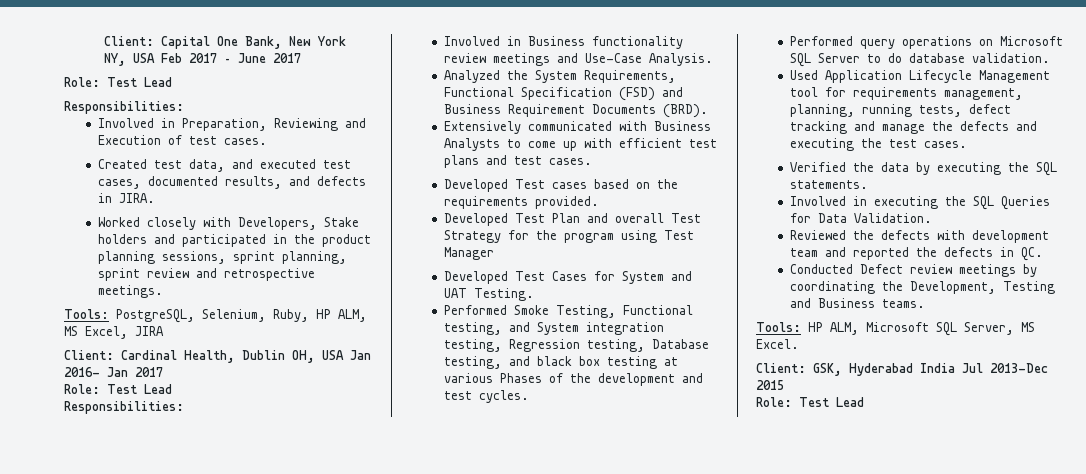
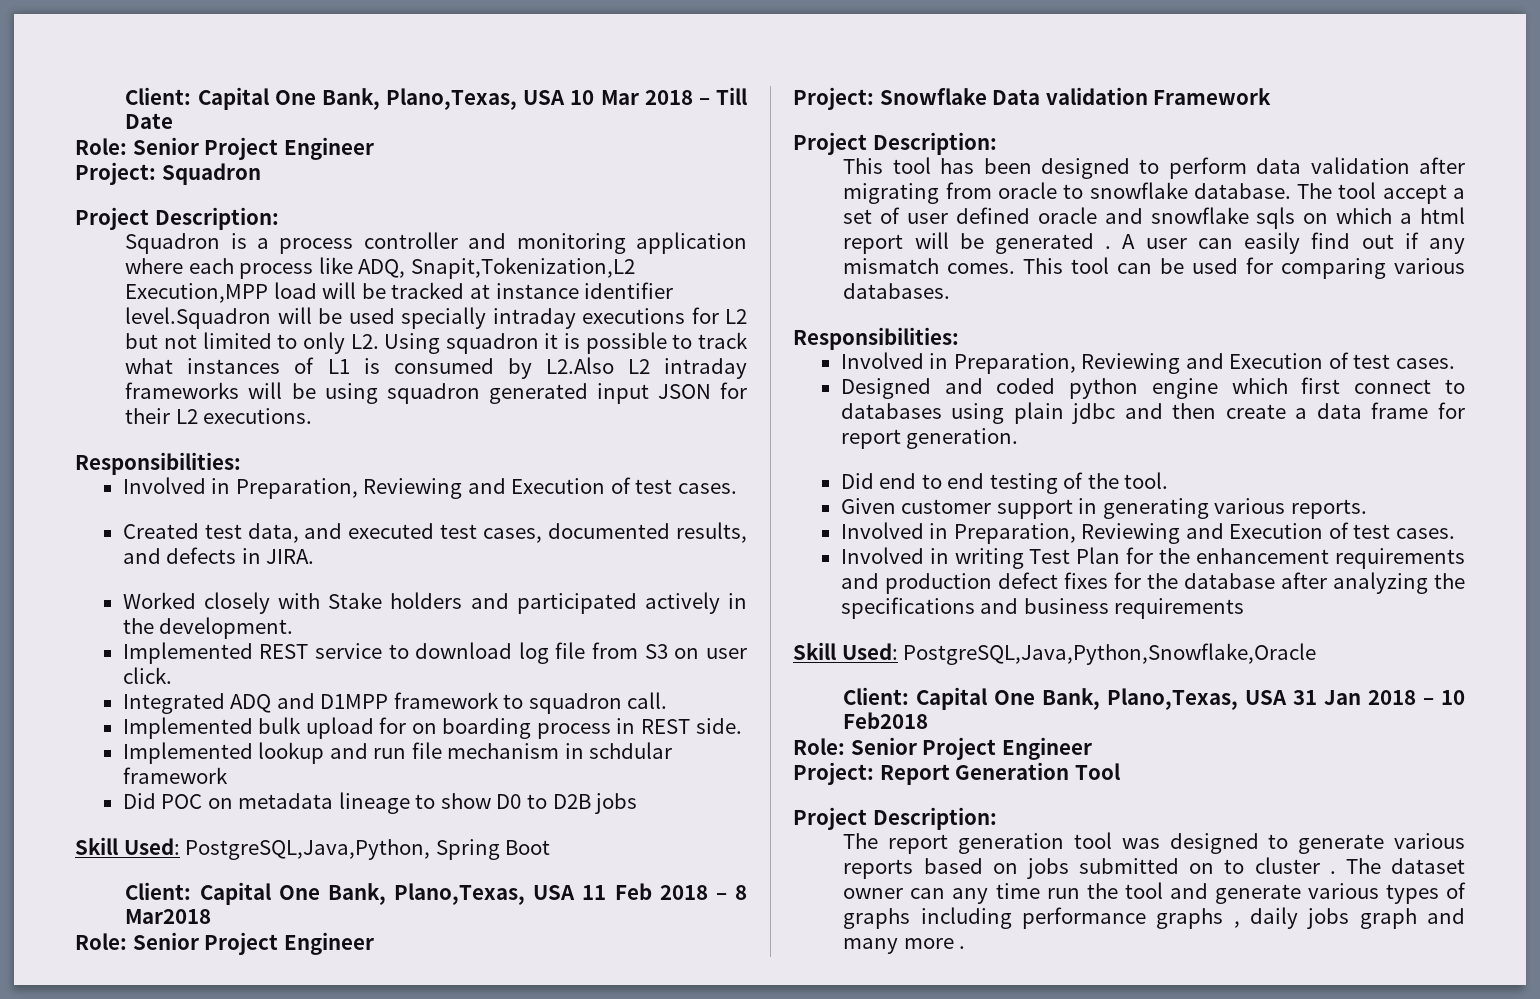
- Client: Capital One Bank, New York NY, USA Feb 2017 – June 2017
- Role: Test Lead
+ Client: Capital One Bank, Plano,Texas, USA 10 Mar 2018 – Till Date
+ Role: Senior Project Engineer
+ Project: Squadron
+ Project Description:
+ Squadron is a process controller and monitoring application where each process like ADQ, Snapit,Tokenization,L2 Execution,MPP load will be tracked at instance identifier level.Squadron will be used specially intraday executions for L2 but not limited to only L2. Using squadron it is possible to track what instances of L1 is consumed by L2.Also L2 intraday frameworks will be using squadron generated input JSON for their L2 executions.
- Worked closely with Developers, Stake holders and participated in the product planning sessions, sprint planning, sprint review and retrospective meetings.
- Tools: PostgreSQL, Selenium, Ruby, HP ALM, MS Excel, JIRA
- Client: Cardinal Health, Dublin OH, USA Jan 2016- Jan 2017
- Role: Test Lead
+ Worked closely with Stake holders and participated actively in the development.
+ Implemented REST service to download log file from S3 on user click.
+ Integrated ADQ and D1MPP framework to squadron call.
+ Implemented bulk upload for on boarding process in REST side.
+ Implemented lookup and run file mechanism in schdular framework
+ Did POC on metadata lineage to show D0 to D2B jobs
+ Skill Used: PostgreSQL,Java,Python, Spring Boot
+ Client: Capital One Bank, Plano,Texas, USA 11 Feb 2018 – 8 Mar2018
+ Role: Senior Project Engineer
+ Project: Snowflake Data validation Framework
+ Project Description:
+ This tool has been designed to perform data validation after migrating from oracle to snowflake database. The tool accept a set of user defined oracle and snowflake sqls on which a html report will be generated . A user can easily find out if any mismatch comes. This tool can be used for comparing various databases.
  Responsibilities:
- Involved in Business functionality review meetings and Use-Case Analysis.
- Analyzed the System Requirements, Functional Specification (FSD) and Business Requirement Documents (BRD).
- Extensively communicated with Business Analysts to come up with efficient test plans and test cases.
- Developed Test cases based on the requirements provided.
- Developed Test Plan and overall Test Strategy for the program using Test Manager
- Developed Test Cases for System and UAT Testing.
- Performed Smoke Testing, Functional testing, and System integration testing, Regression testing, Database testing, and black box testing at various Phases of the development and test cycles.
- Performed query operations on Microsoft SQL Server to do database validation.
- Used Application Lifecycle Management tool for requirements management, planning, running tests, defect tracking and manage the defects and executing the test cases.
- Verified the data by executing the SQL statements.
- Involved in executing the SQL Queries for Data Validation.
- Reviewed the defects with development team and reported the defects in QC.
- Conducted Defect review meetings by coordinating the Development, Testing and Business teams.
- Tools: HP ALM, Microsoft SQL Server, MS Excel.
- Client: GSK, Hyderabad India Jul 2013-Dec 2015
- Role: Test Lead
+ Involved in Preparation, Reviewing and Execution of test cases.
+ Designed and coded python engine which first connect to databases using plain jdbc and then create a data frame for report generation.
+ Did end to end testing of the tool.
+ Given customer support in generating various reports.
+ Involved in Preparation, Reviewing and Execution of test cases.
+ Involved in writing Test Plan for the enhancement requirements and production defect fixes for the database after analyzing the specifications and business requirements
+ Skill Used: PostgreSQL,Java,Python,Snowflake,Oracle
+ Client: Capital One Bank, Plano,Texas, USA 31 Jan 2018 – 10 Feb2018
+ Role: Senior Project Engineer
+ Project: Report Generation Tool
+ Project Description:
+ The report generation tool was designed to generate various reports based on jobs submitted on to cluster . The dataset owner can any time run the tool and generate various types of graphs including performance graphs , daily jobs graph and many more .

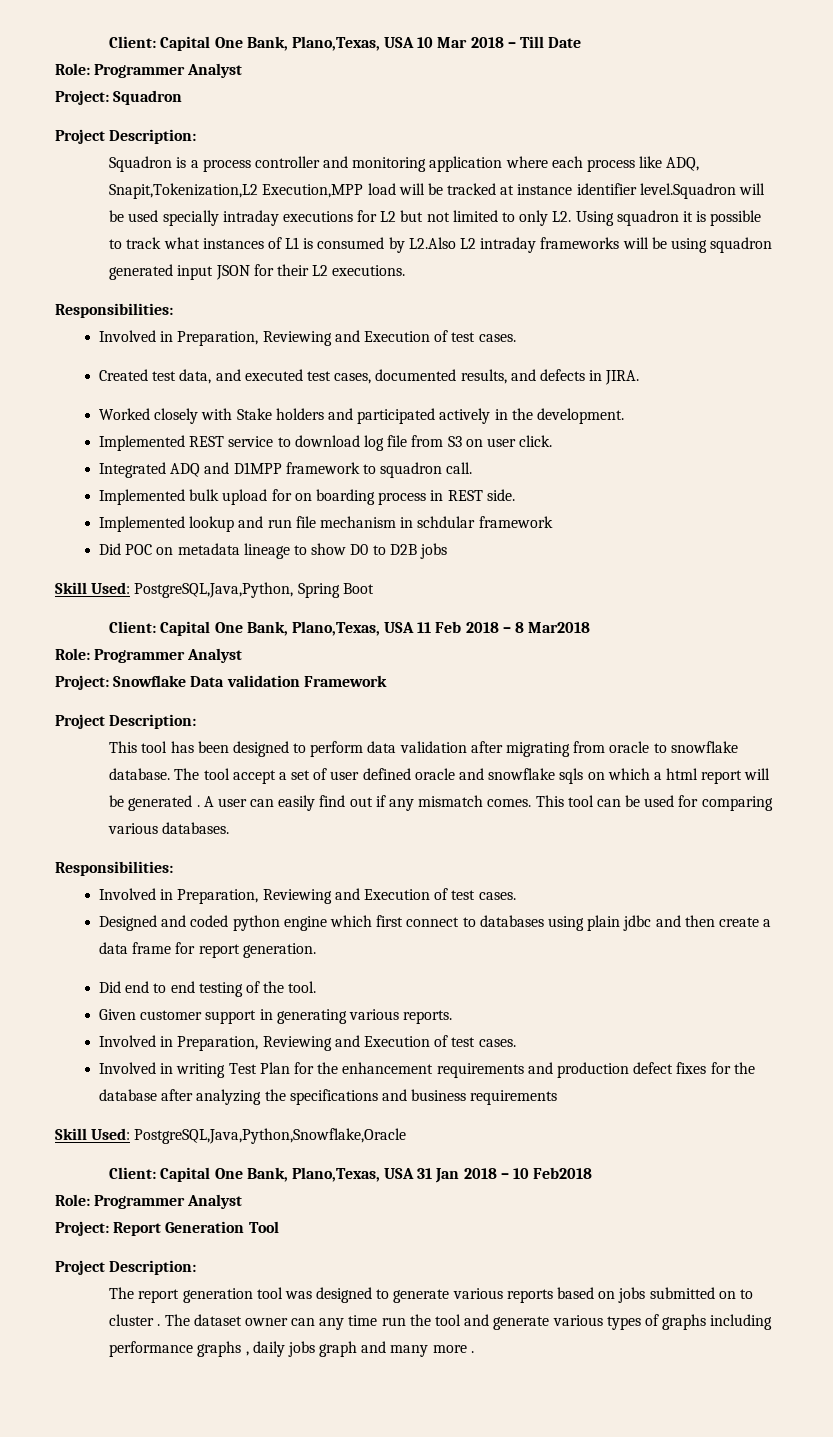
  Client: Capital One Bank, Plano,Texas, USA 10 Mar 2018 – Till Date
- Role: Senior Project Engineer
+ Role: Programmer Analyst
  Client: Capital One Bank, Plano,Texas, USA 11 Feb 2018 – 8 Mar2018
- Role: Senior Project Engineer
+ Role: Programmer Analyst
  Client: Capital One Bank, Plano,Texas, USA 31 Jan 2018 – 10 Feb2018
- Role: Senior Project Engineer
+ Role: Programmer Analyst

